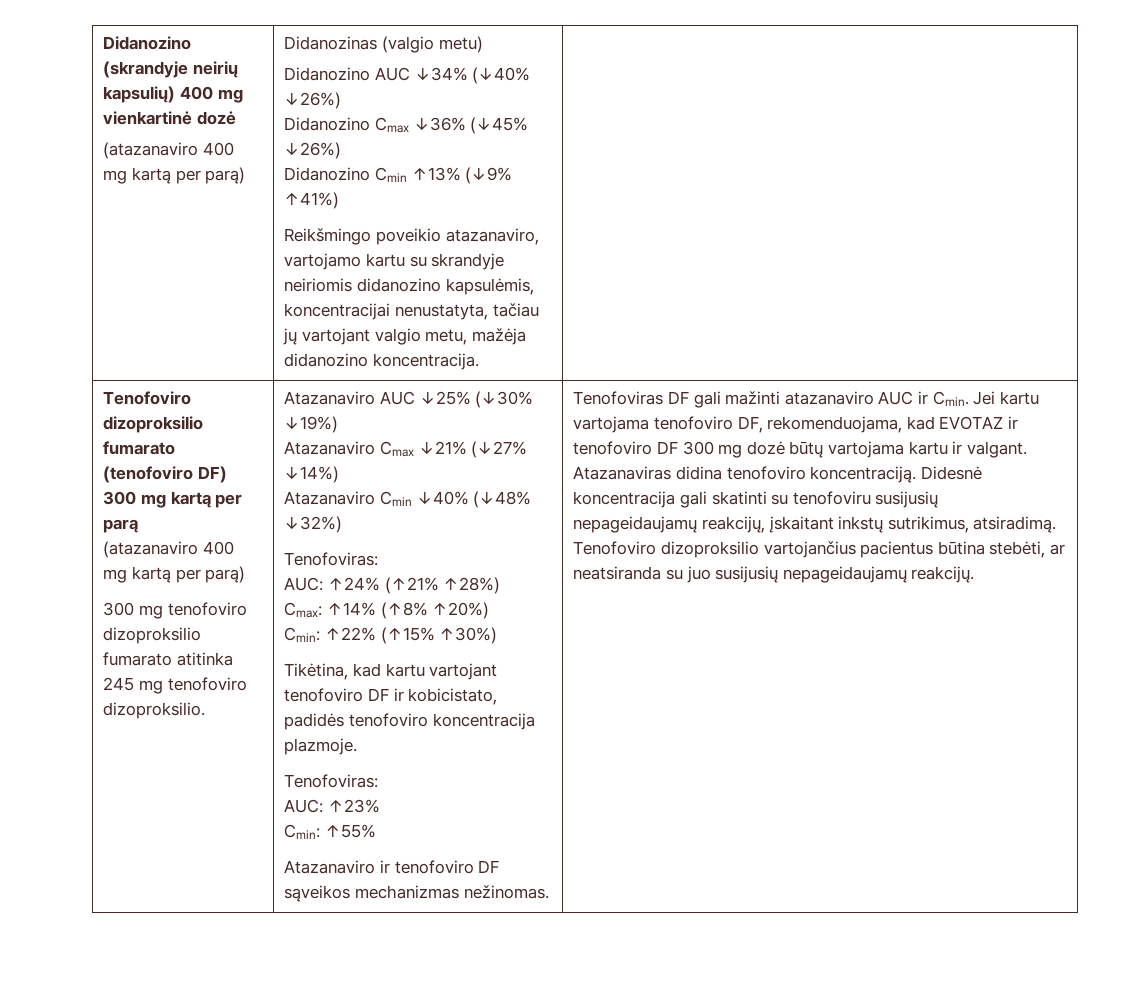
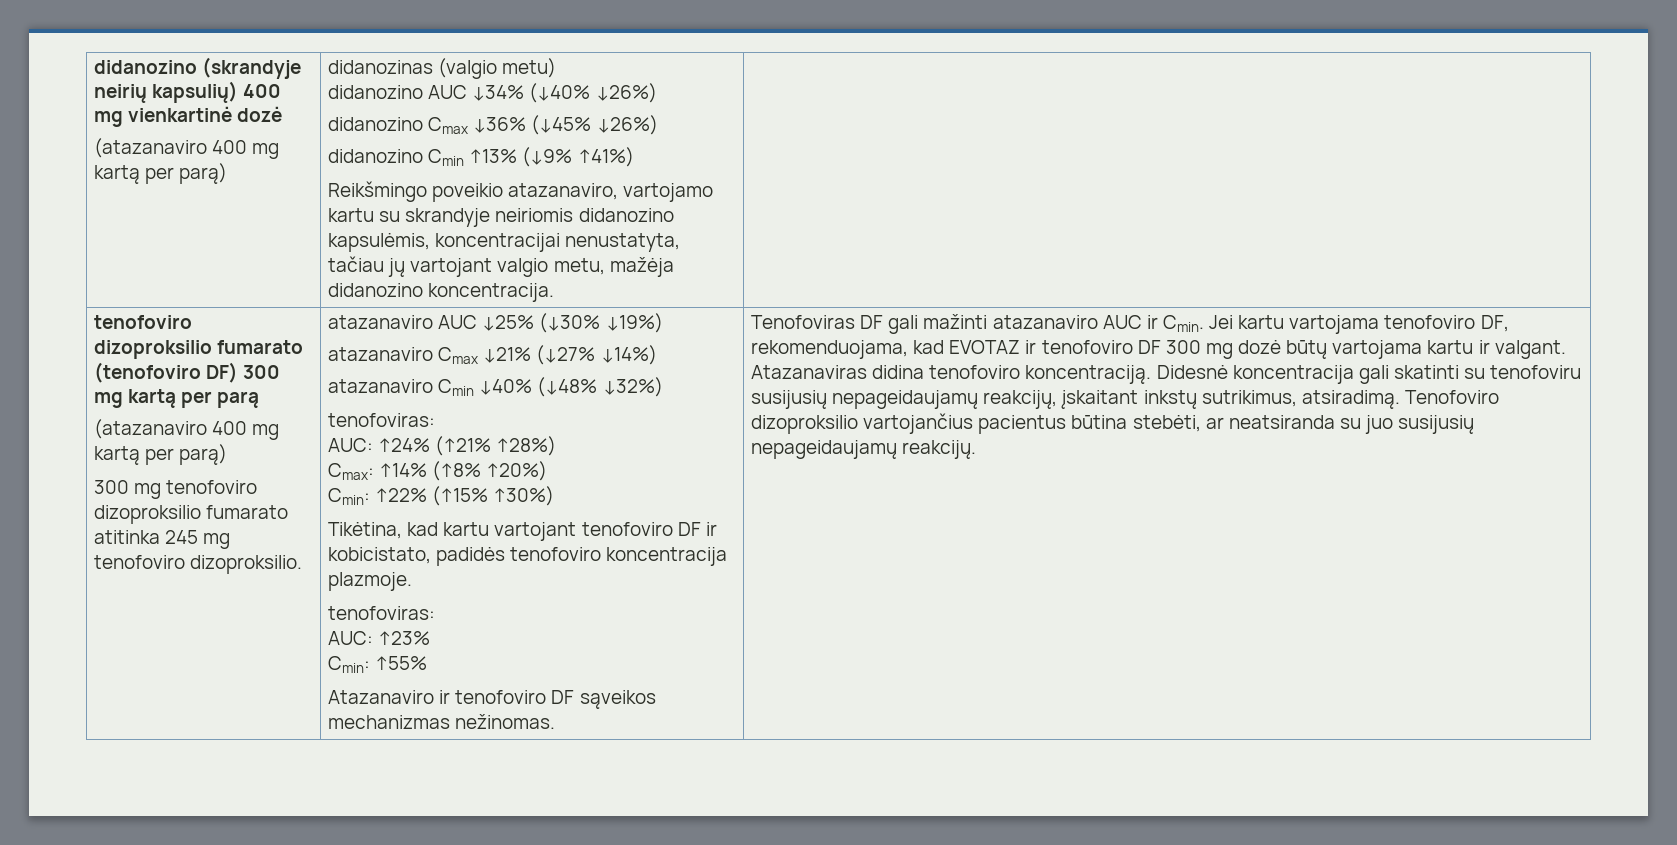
- Didanozino (skrandyje neirių kapsulių) 400 mg vienkartinė dozė
+ didanozino (skrandyje neirių kapsulių) 400 mg vienkartinė dozė
- Didanozinas (valgio metu)
+ didanozinas (valgio metu)
- Didanozino AUC ↓34% (↓40% ↓26%)
+ didanozino AUC ↓34% (↓40% ↓26%)
- Didanozino Cmax ↓36% (↓45% ↓26%)
+ didanozino Cmax ↓36% (↓45% ↓26%)
- Didanozino Cmin ↑13% (↓9% ↑41%)
+ didanozino Cmin ↑13% (↓9% ↑41%)
- Tenofoviro dizoproksilio fumarato (tenofoviro DF) 300 mg kartą per parą
+ tenofoviro dizoproksilio fumarato (tenofoviro DF) 300 mg kartą per parą
- Atazanaviro AUC ↓25% (↓30% ↓19%)
+ atazanaviro AUC ↓25% (↓30% ↓19%)
- Atazanaviro Cmax ↓21% (↓27% ↓14%)
+ atazanaviro Cmax ↓21% (↓27% ↓14%)
- Atazanaviro Cmin ↓40% (↓48% ↓32%)
- Tenofoviras:
+ atazanaviro Cmin ↓40% (↓48% ↓32%)
+ tenofoviras:
  Tikėtina, kad kartu vartojant tenofoviro DF ir kobicistato, padidės tenofoviro koncentracija plazmoje.
- Tenofoviras:
+ tenofoviras:

